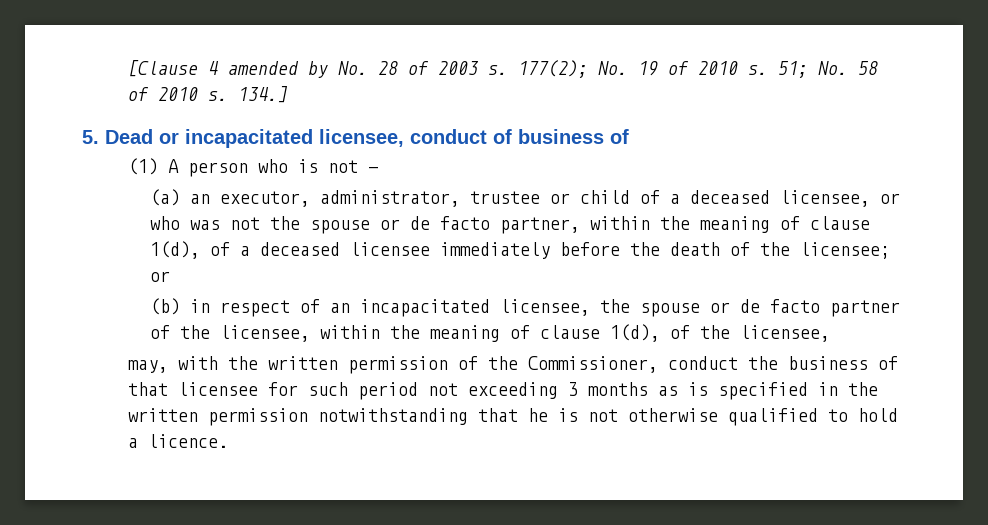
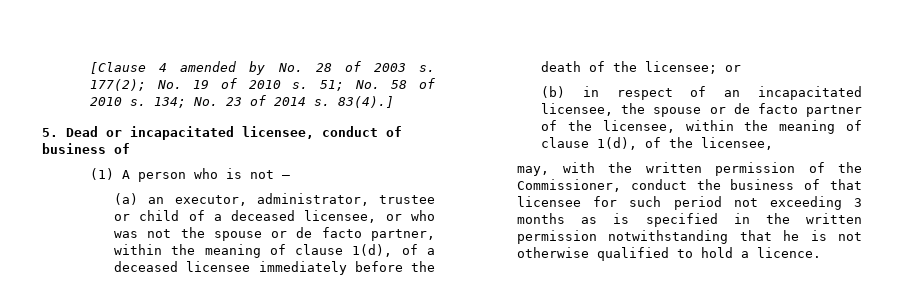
- 134.]
+ 134; No. 23 of 2014 s. 83(4).]

